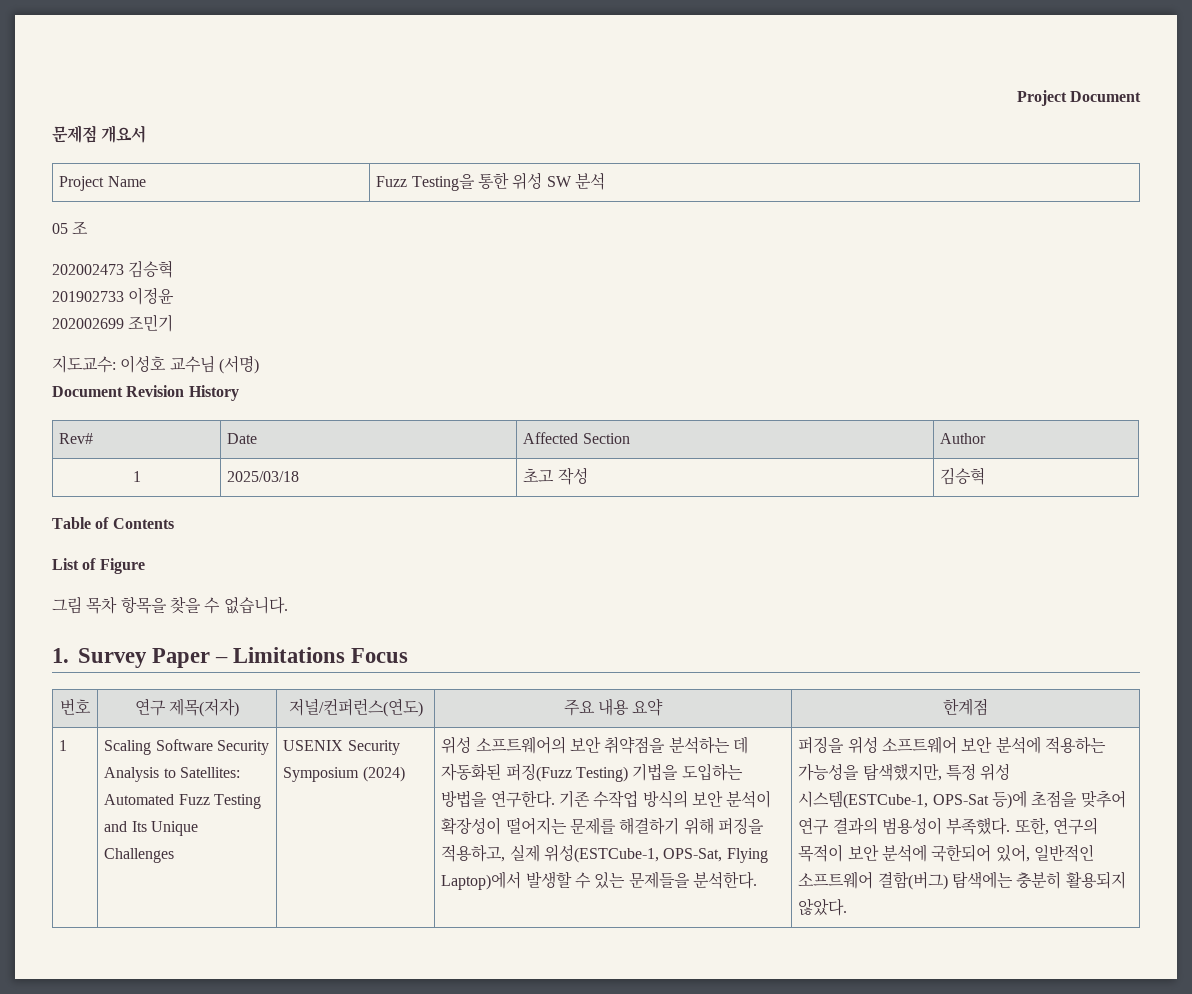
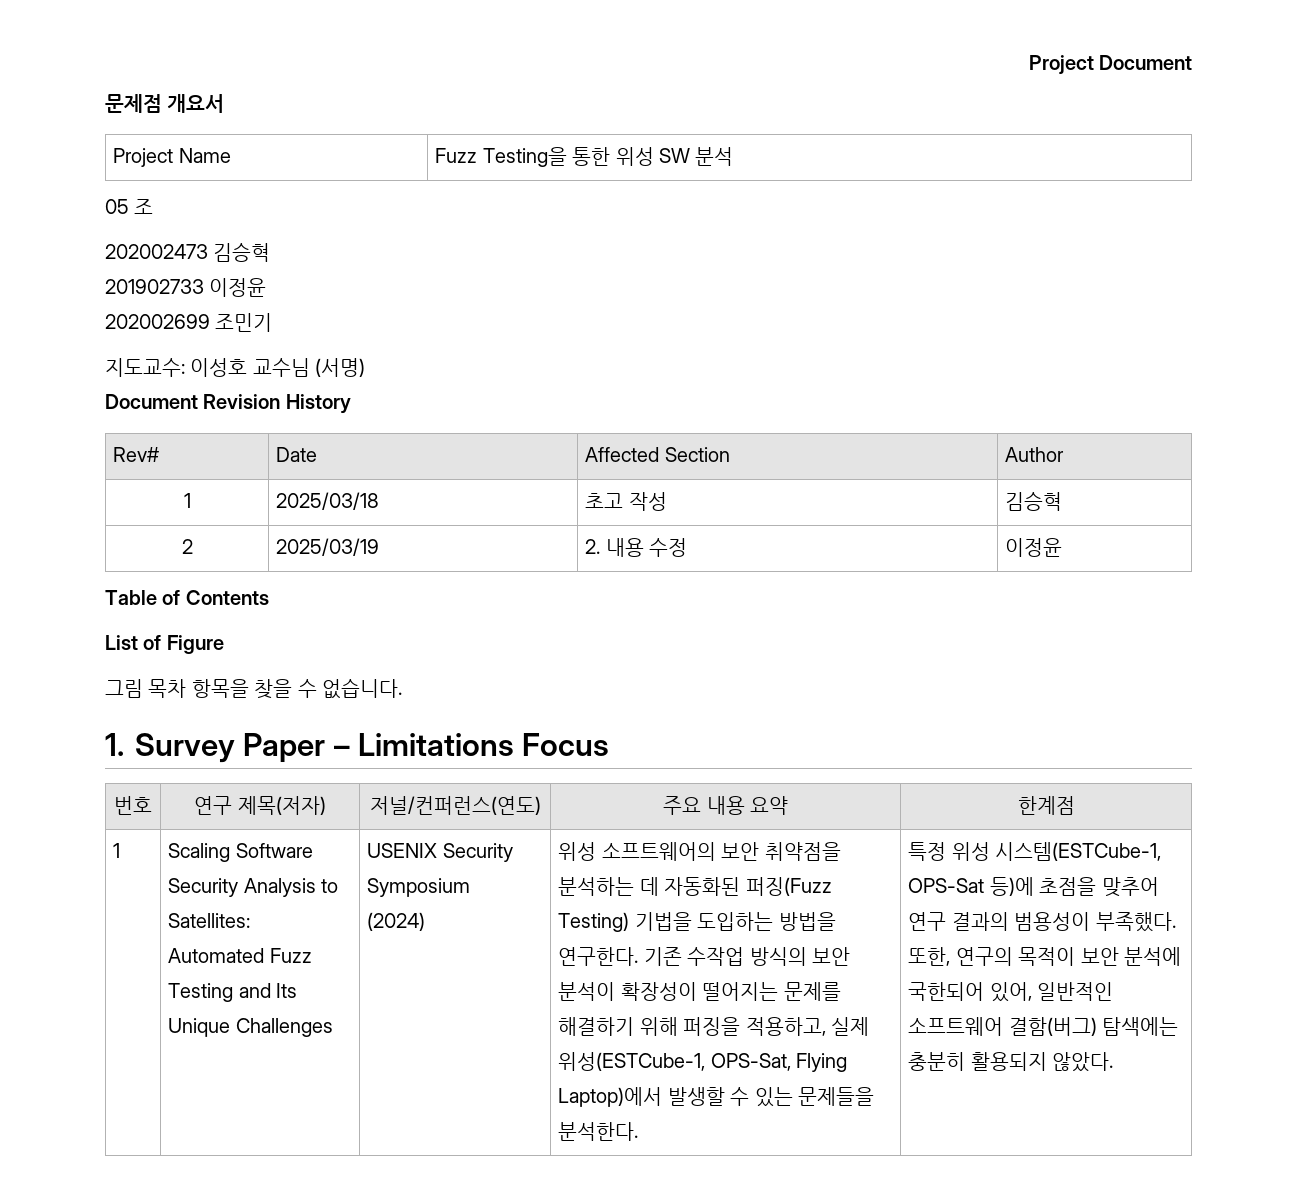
+ 2 | 2025/03/19 | 2. 내용 수정 | 이정윤
- USENIX Security Symposium (2024)
+ USENIX Security Symposium
+ (2024)
- 퍼징을 위성 소프트웨어 보안 분석에 적용하는 가능성을 탐색했지만, 특정 위성 시스템(ESTCube-1, OPS-Sat 등)에 초점을 맞추어 연구 결과의 범용성이 부족했다.
+ 특정 위성 시스템(ESTCube-1, OPS-Sat 등)에 초점을 맞추어 연구 결과의 범용성이 부족했다.

